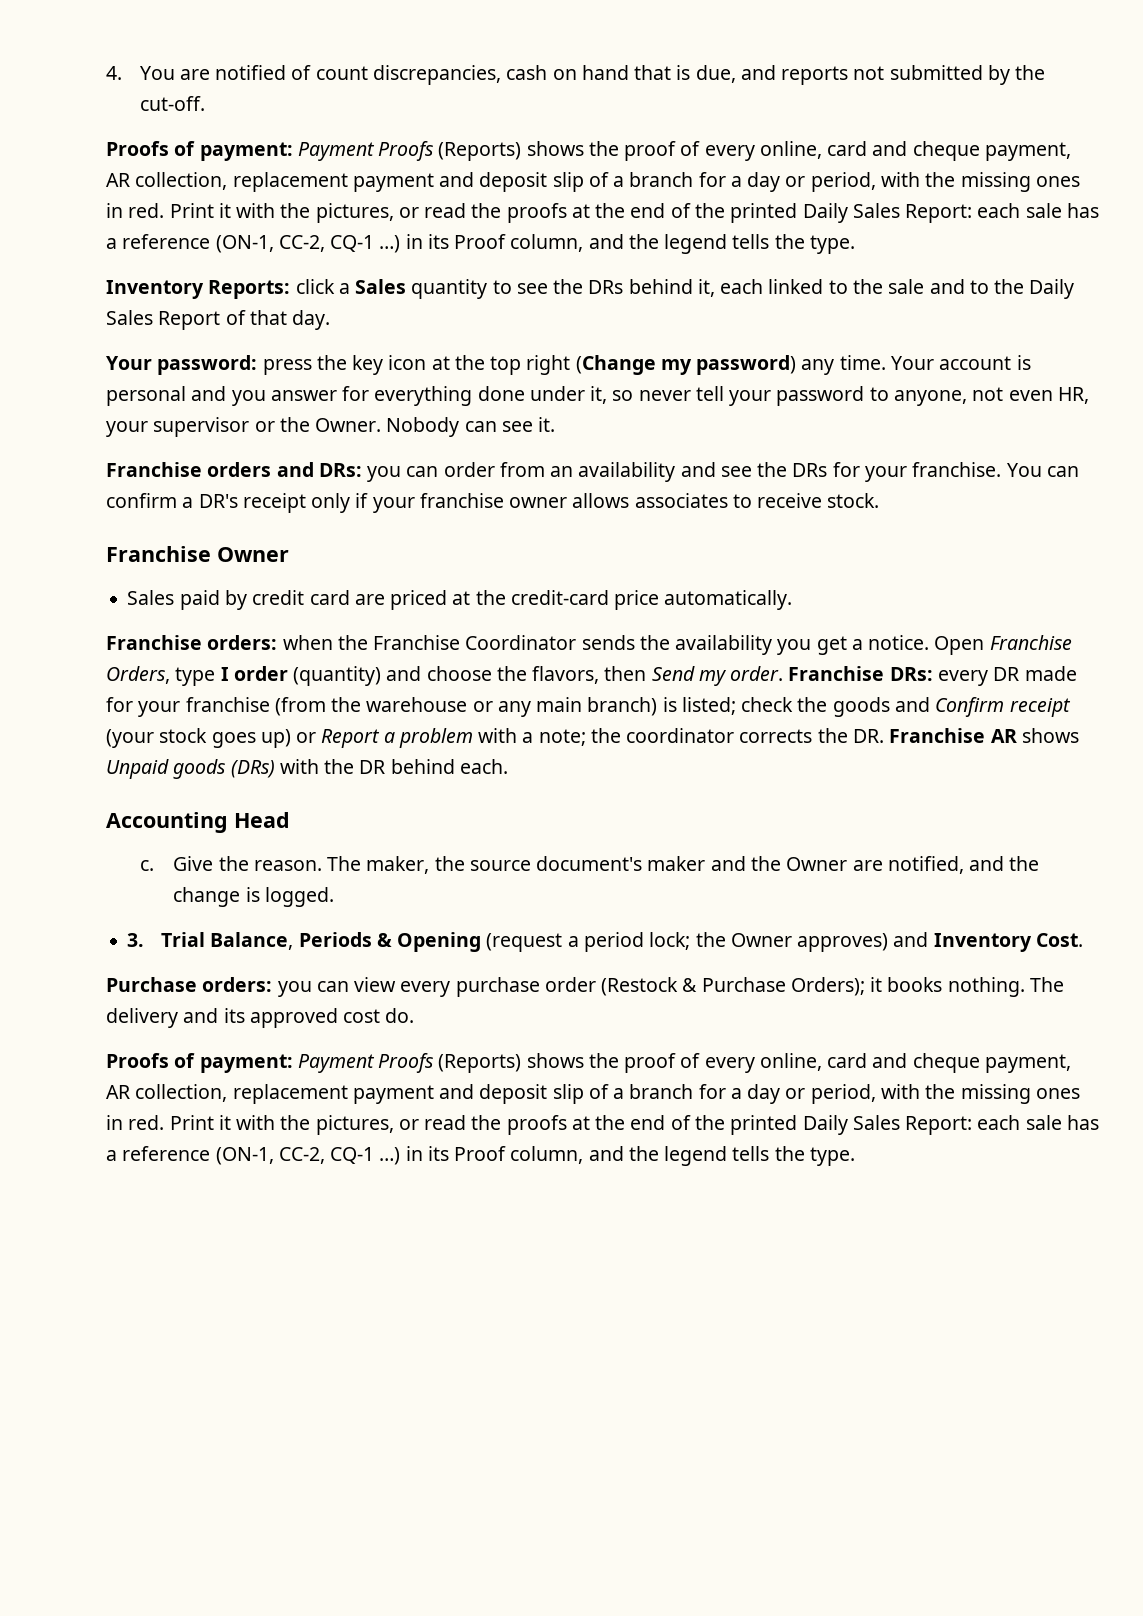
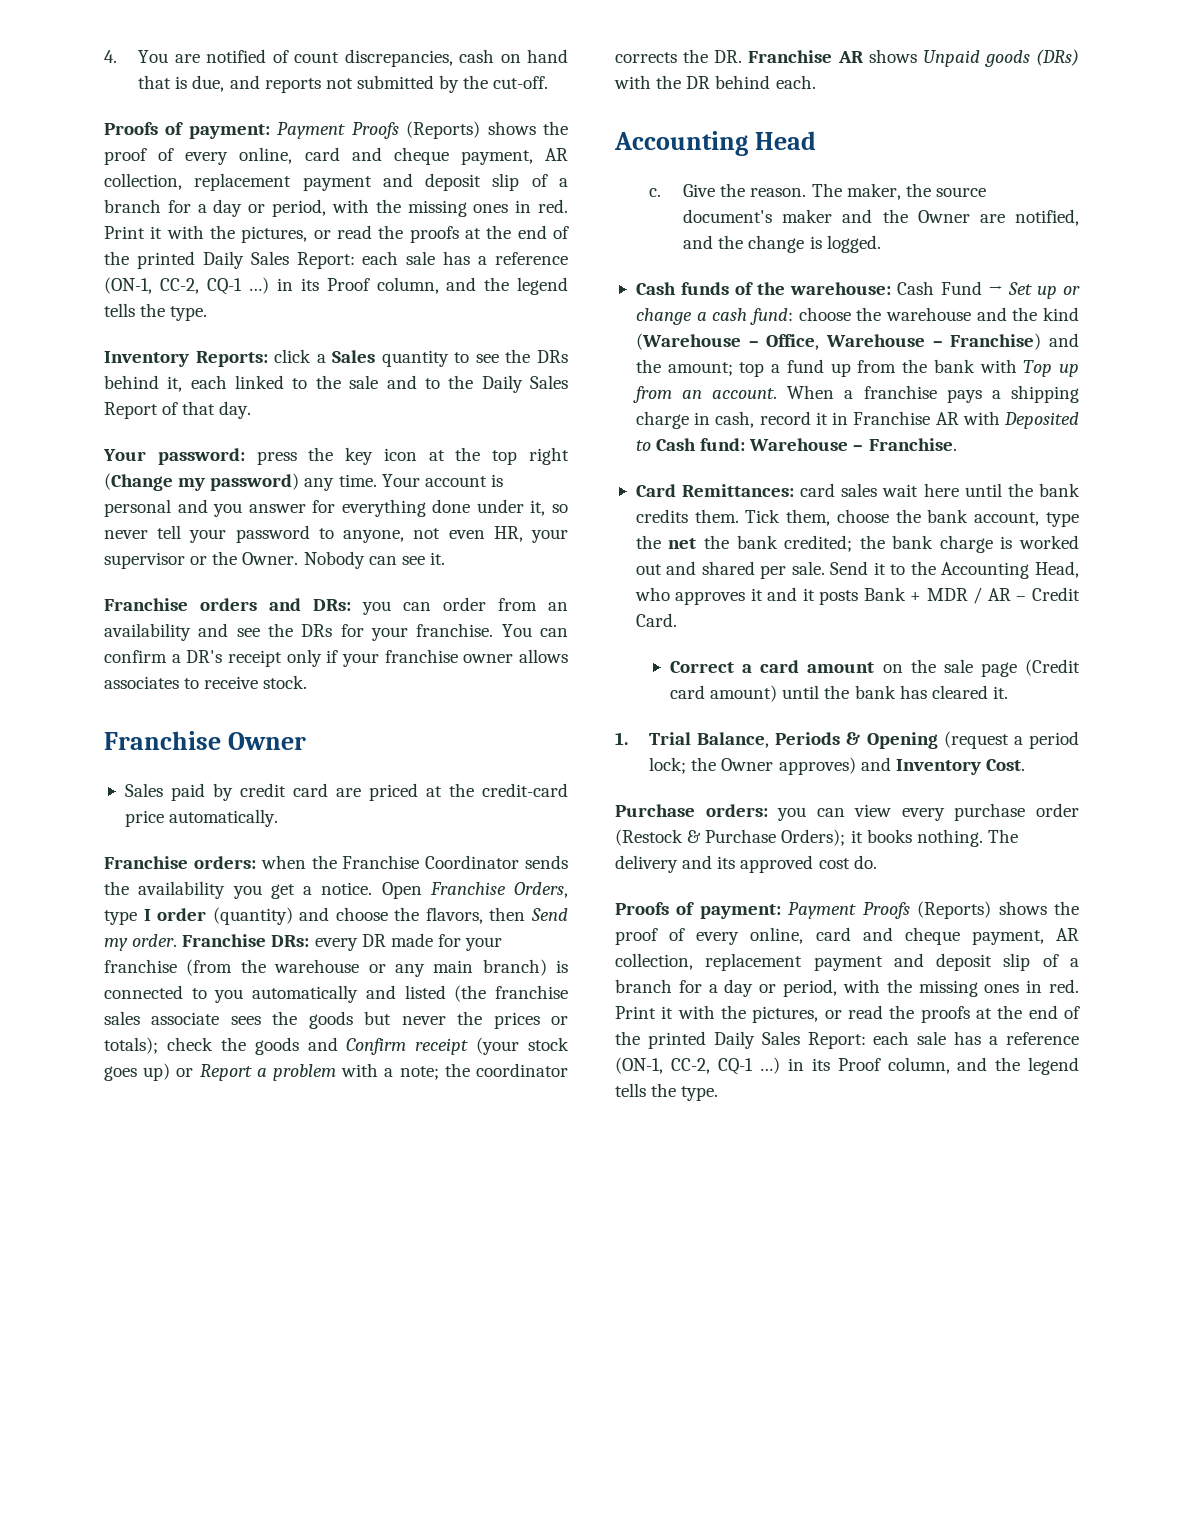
- Franchise DRs: every DR made for your franchise (from the warehouse or any main branch) is listed; check the goods and Confirm receipt (your stock goes up) or Report a problem with a note; the coordinator corrects the DR. Franchise AR shows Unpaid goods (DRs) with the DR behind each.
+ Franchise DRs: every DR made for your franchise (from the warehouse or any main branch) is connected to you automatically and listed (the franchise sales associate sees the goods but never the prices or totals); check the goods and Confirm receipt (your stock goes up) or Report a problem with a note; the coordinator corrects the DR. Franchise AR shows Unpaid goods (DRs) with the DR behind each.
- 3. Trial Balance, Periods & Opening (request a period lock; the Owner approves) and Inventory Cost.
+ Cash funds of the warehouse: Cash Fund → Set up or change a cash fund: choose the warehouse and the kind (Warehouse – Office, Warehouse – Franchise) and the amount; top a fund up from the bank with Top up from an account. When a franchise pays a shipping charge in cash, record it in Franchise AR with Deposited to Cash fund: Warehouse – Franchise.
+ Card Remittances: card sales wait here until the bank credits them. Tick them, choose the bank account, type the net the bank credited; the bank charge is worked out and shared per sale. Send it to the Accounting Head, who approves it and it posts Bank + MDR / AR – Credit Card.
+ Correct a card amount on the sale page (Credit card amount) until the bank has cleared it.
+ 1. Trial Balance, Periods & Opening (request a period lock; the Owner approves) and Inventory Cost.

